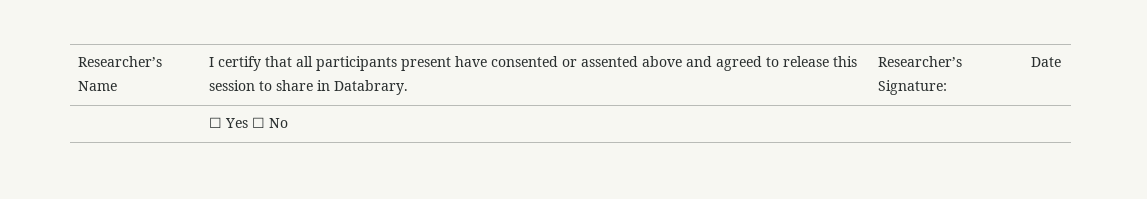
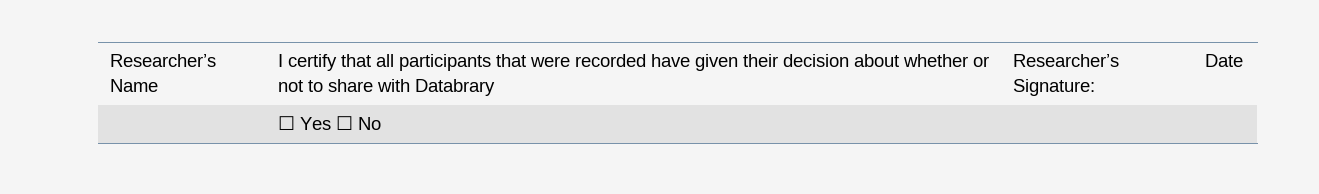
- Researcher’s Name | I certify that all participants present have consented or assented above and agreed to release this session to share in Databrary. | Researcher’s Signature: | Date
+ Researcher’s Name | I certify that all participants that were recorded have given their decision about whether or not to share with Databrary | Researcher’s Signature: | Date

